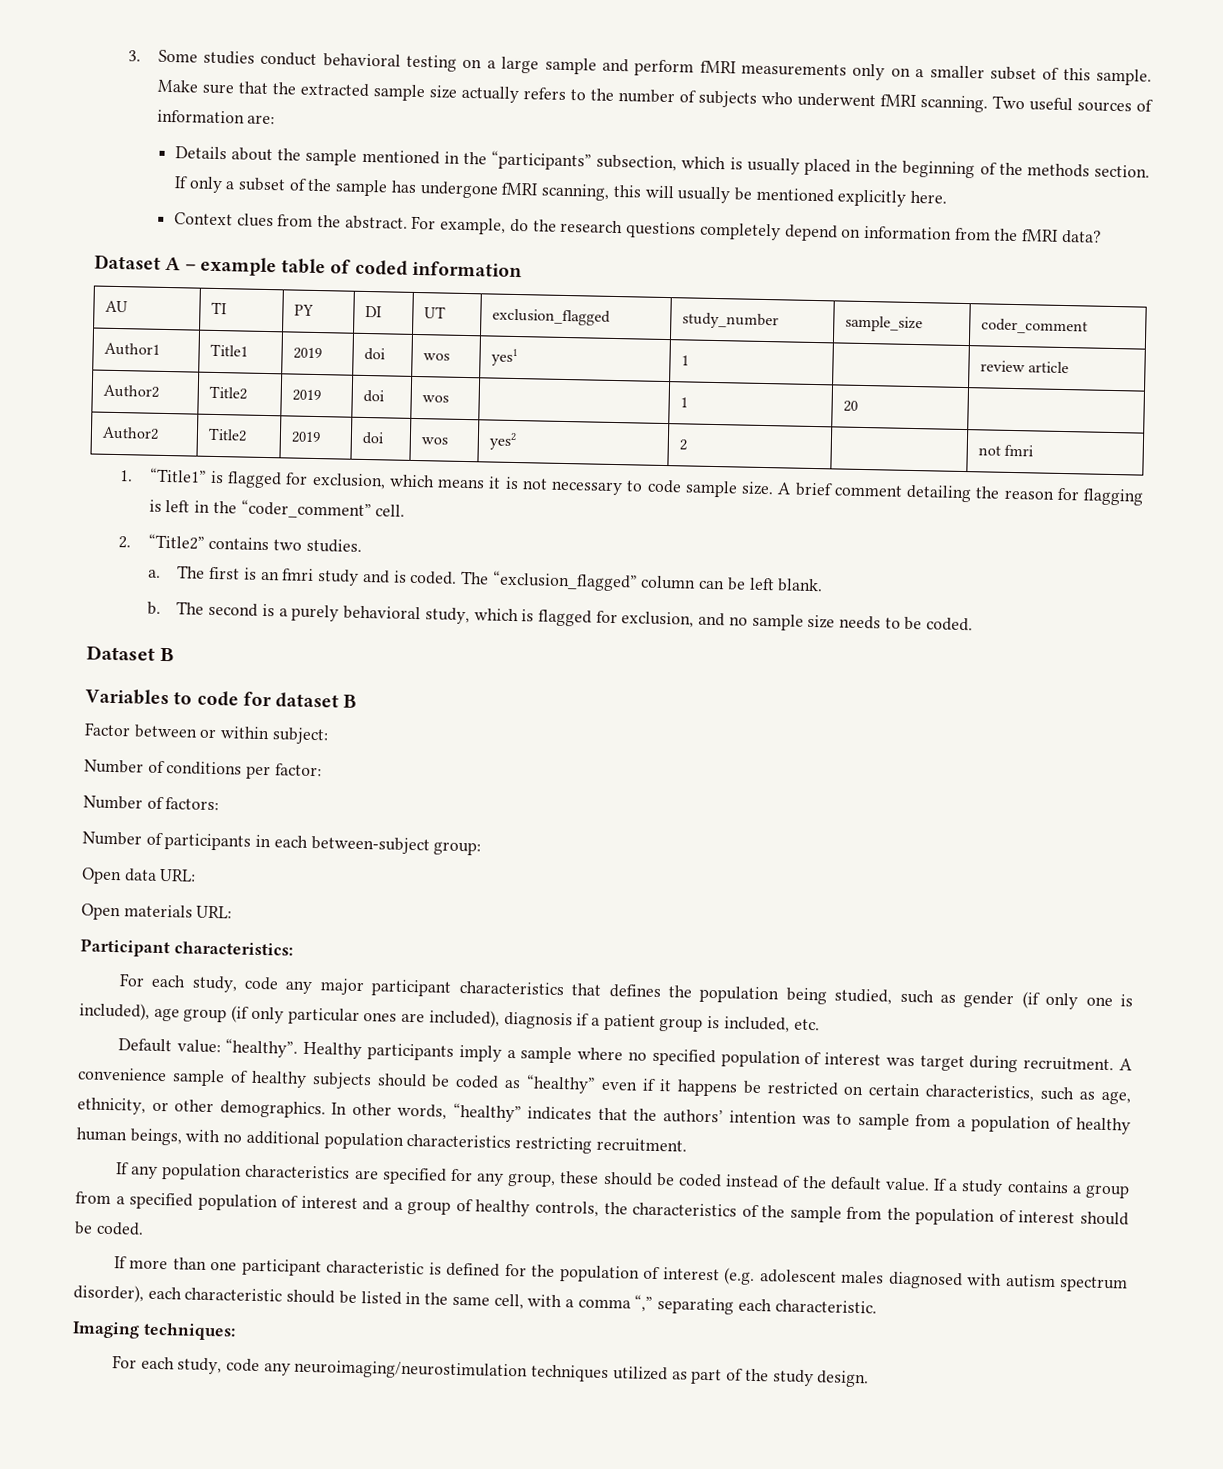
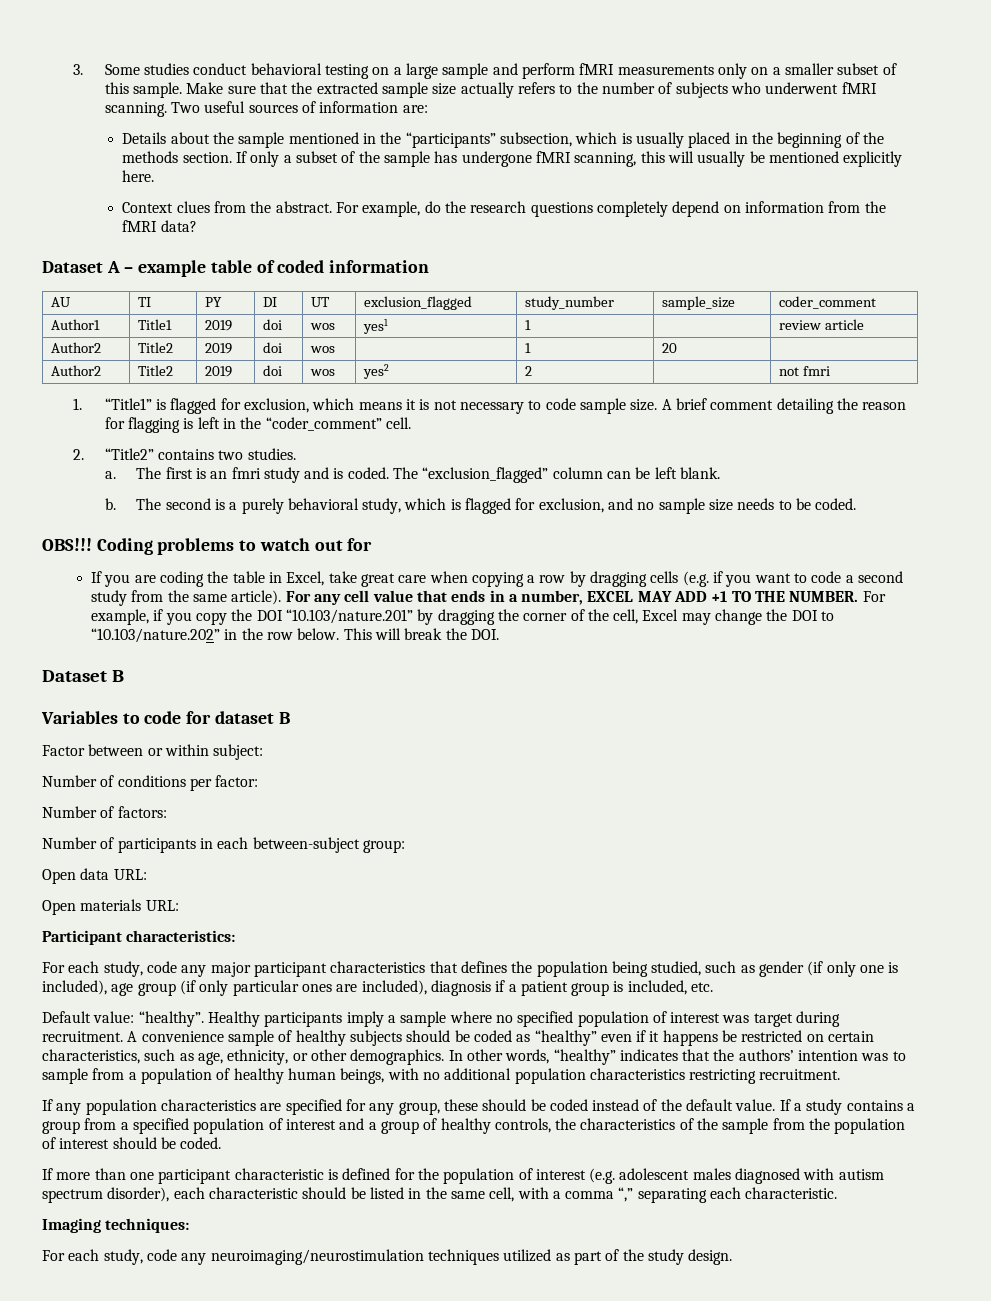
+ OBS!!! Coding problems to watch out for
+ If you are coding the table in Excel, take great care when copying a row by dragging cells (e.g. if you want to code a second study from the same article). For any cell value that ends in a number, EXCEL MAY ADD +1 TO THE NUMBER. For example, if you copy the DOI “10.103/nature.201” by dragging the corner of the cell, Excel may change the DOI to “10.103/nature.202” in the row below. This will break the DOI.

